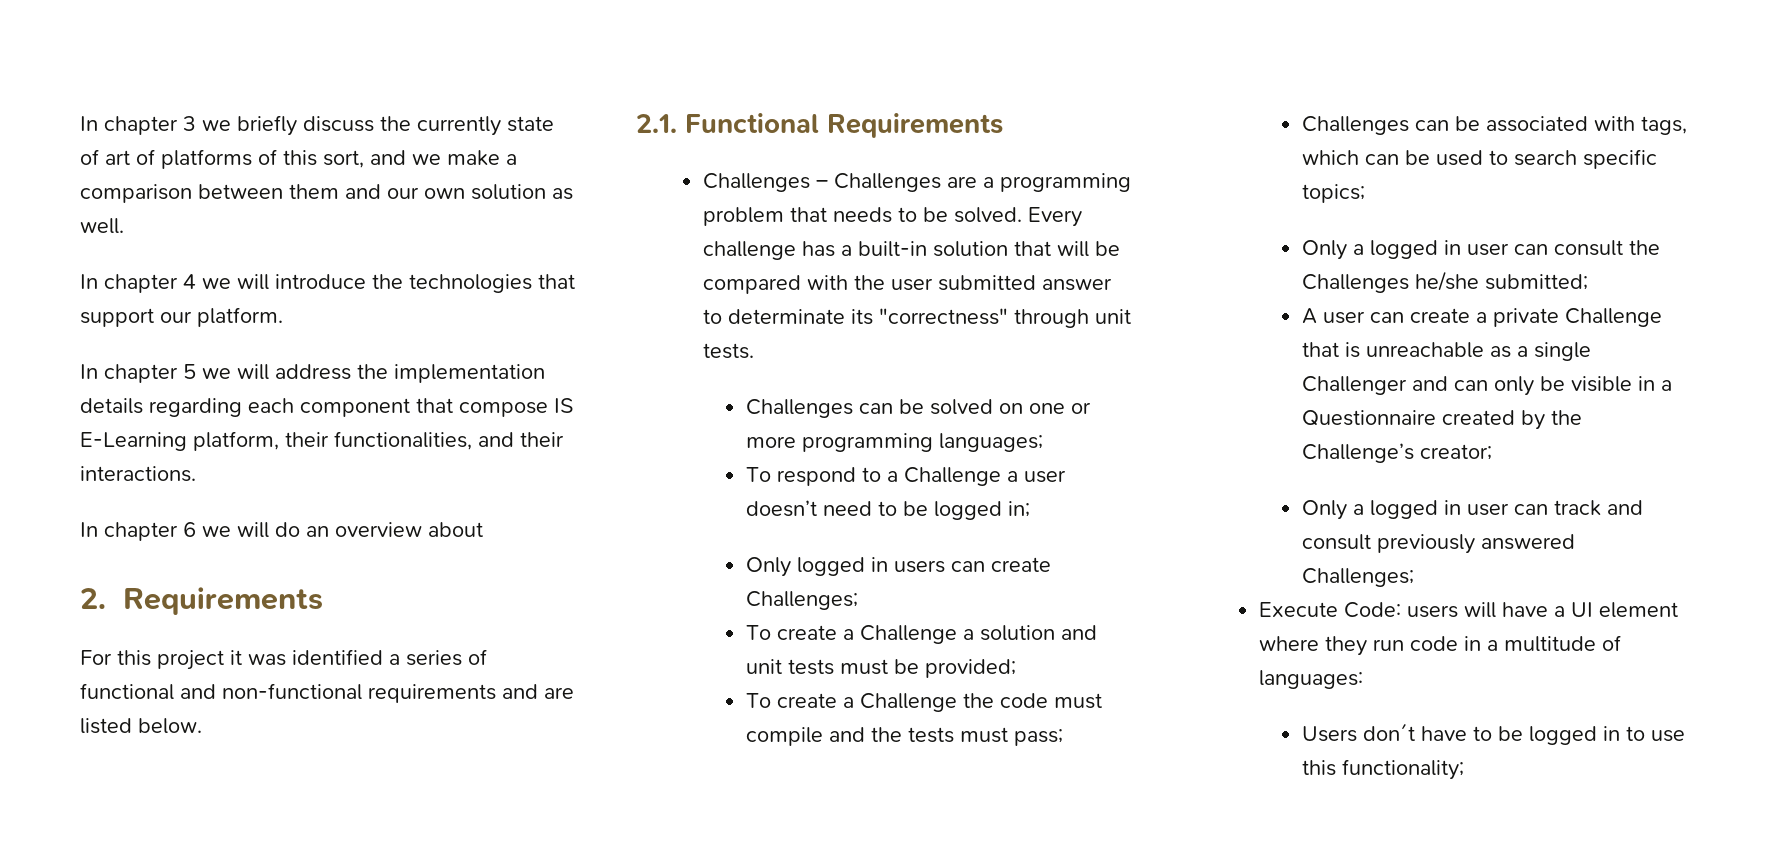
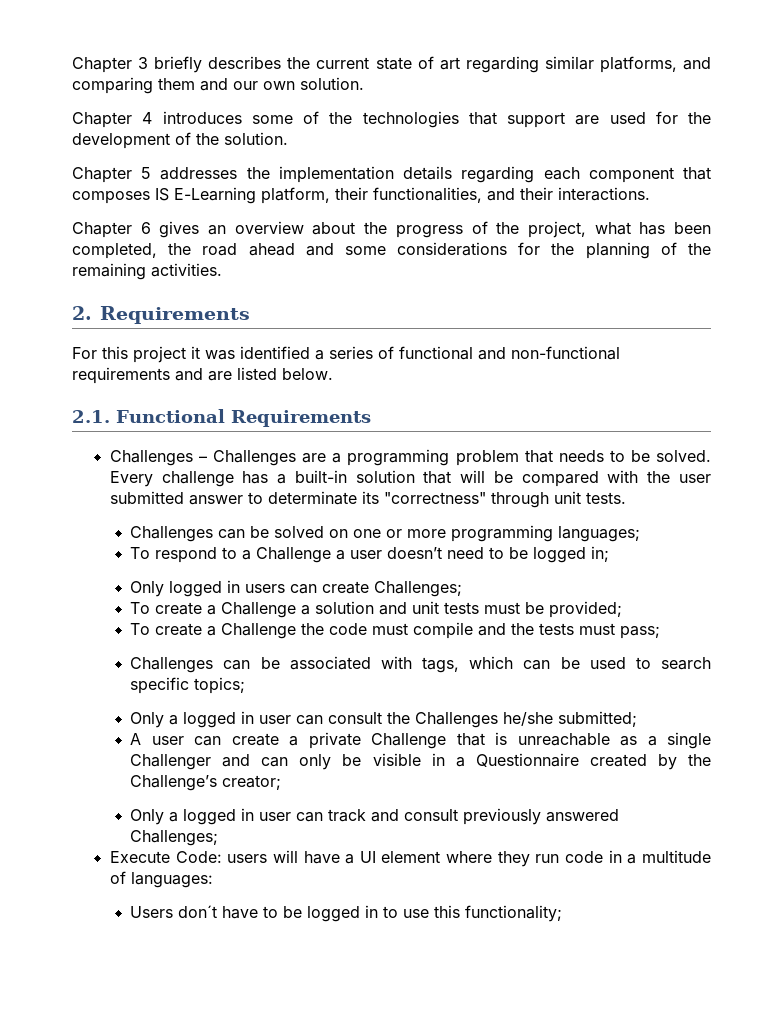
- In chapter 3 we briefly discuss the currently state of art of platforms of this sort, and we make a comparison between them and our own solution as well.
- In chapter 4 we will introduce the technologies that support our platform.
- In chapter 5 we will address the implementation details regarding each component that compose IS E-Learning platform, their functionalities, and their interactions.
+ Chapter 3 briefly describes the current state of art regarding similar platforms, and comparing them and our own solution.
+ Chapter 4 introduces some of the technologies that support are used for the development of the solution.
+ Chapter 5 addresses the implementation details regarding each component that composes IS E-Learning platform, their functionalities, and their interactions.
- In chapter 6 we will do an overview about
+ Chapter 6 gives an overview about the progress of the project, what has been completed, the road ahead and some considerations for the planning of the remaining activities.

